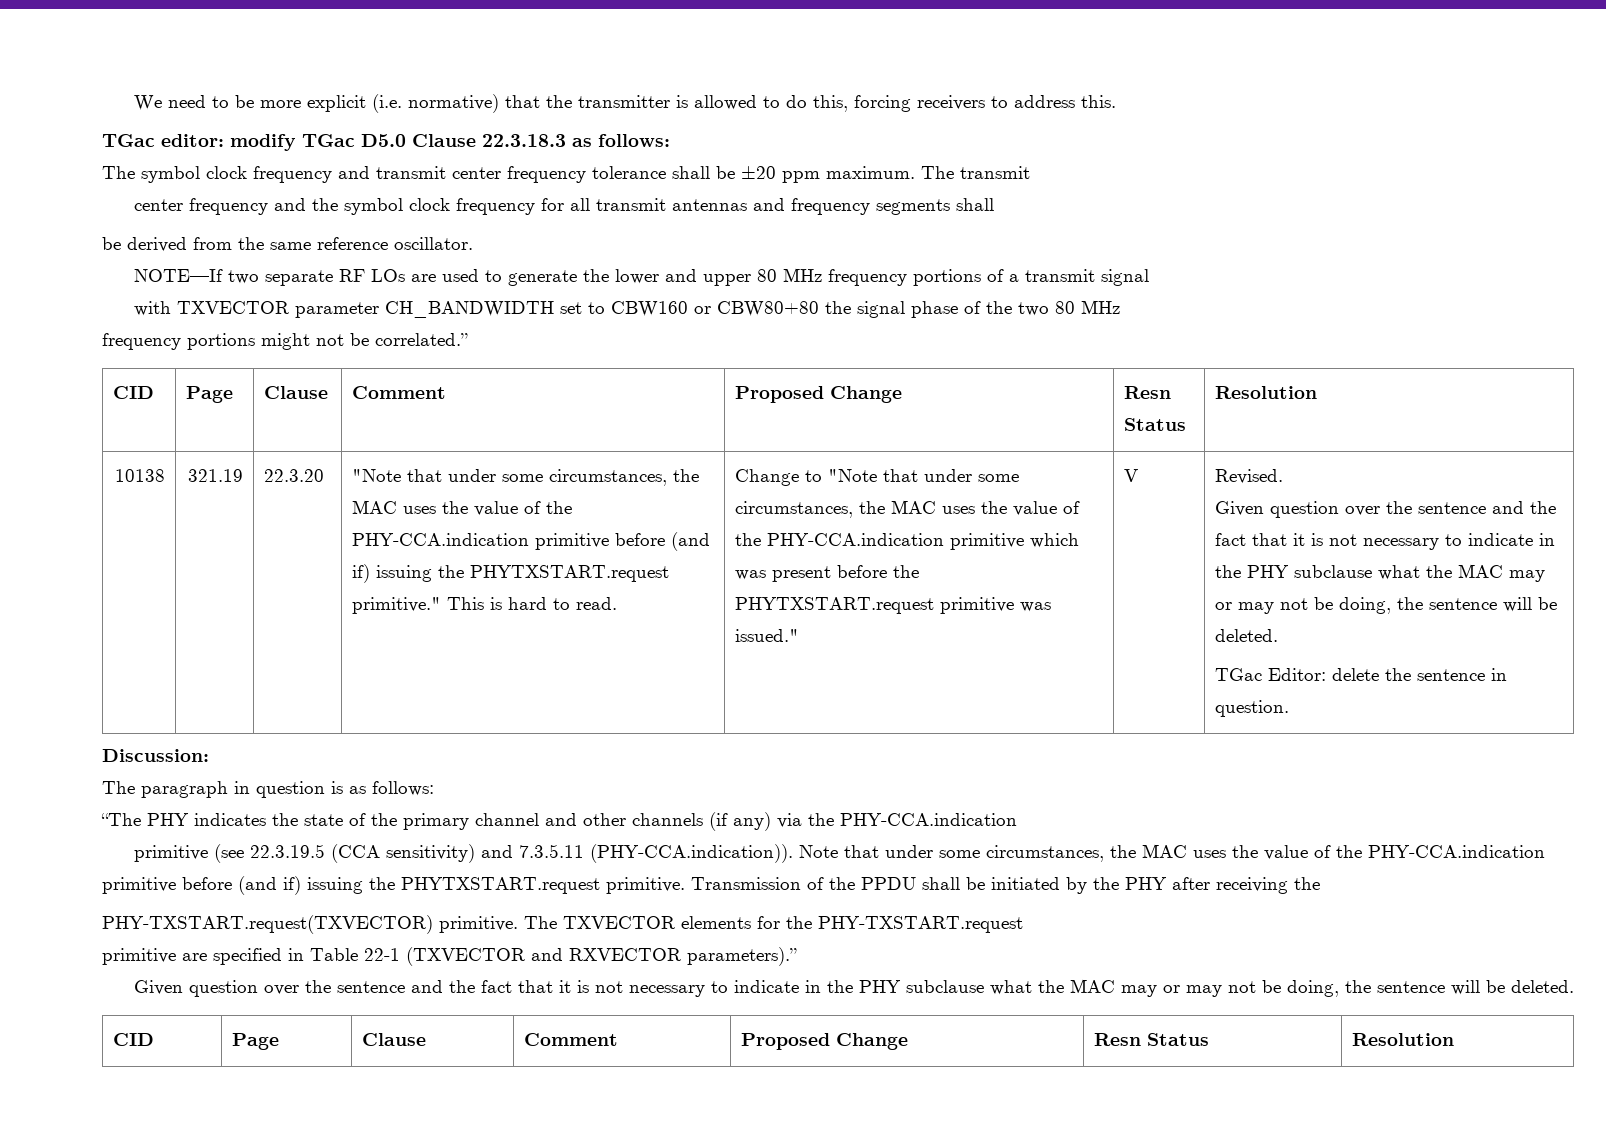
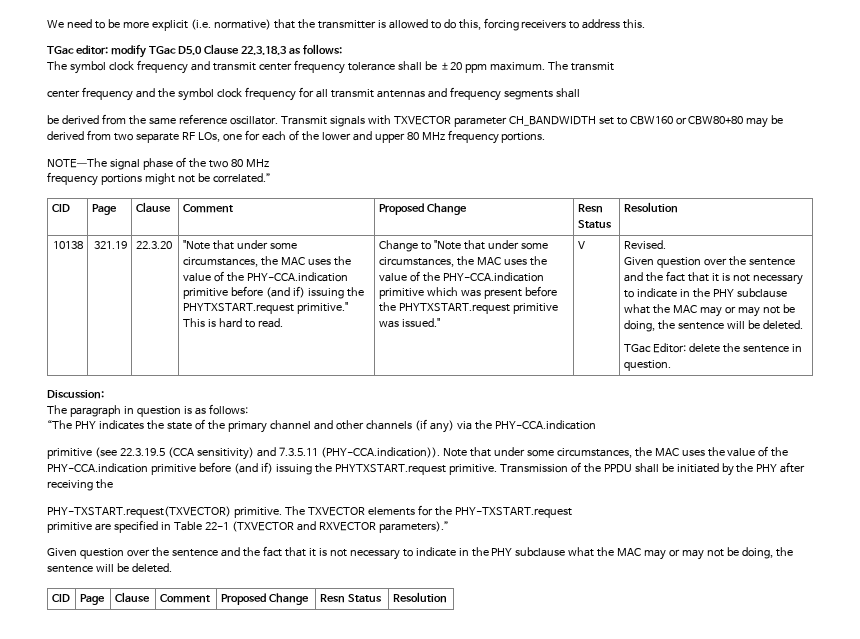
- be derived from the same reference oscillator.
- NOTE—If two separate RF LOs are used to generate the lower and upper 80 MHz frequency portions of a transmit signal
- with TXVECTOR parameter CH_BANDWIDTH set to CBW160 or CBW80+80 the signal phase of the two 80 MHz
+ be derived from the same reference oscillator. Transmit signals with TXVECTOR parameter CH_BANDWIDTH set to CBW160 or CBW80+80 may be derived from two separate RF LOs, one for each of the lower and upper 80 MHz frequency portions.
+ NOTE—The signal phase of the two 80 MHz

